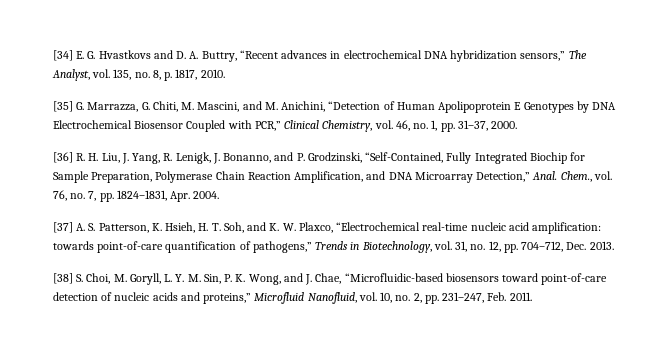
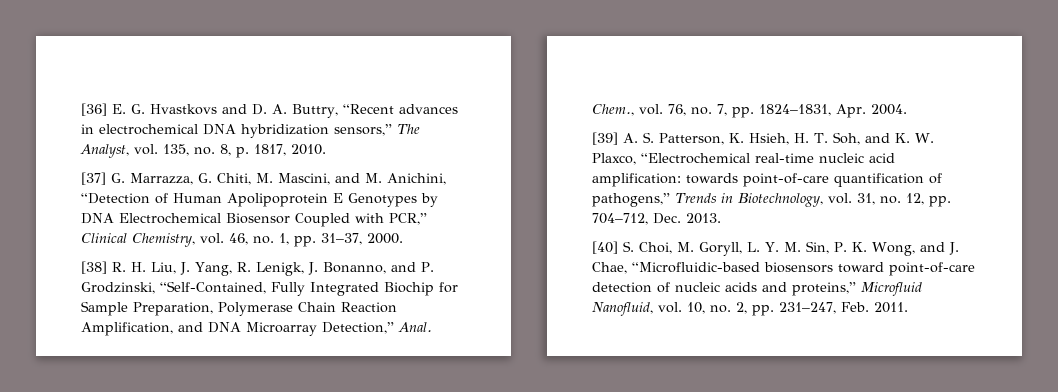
- [34] E. G. Hvastkovs and D. A. Buttry, “Recent advances in electrochemical DNA hybridization sensors,” The Analyst, vol. 135, no. 8, p. 1817, 2010.
+ [36] E. G. Hvastkovs and D. A. Buttry, “Recent advances in electrochemical DNA hybridization sensors,” The Analyst, vol. 135, no. 8, p. 1817, 2010.
- [35] G. Marrazza, G. Chiti, M. Mascini, and M. Anichini, “Detection of Human Apolipoprotein E Genotypes by DNA Electrochemical Biosensor Coupled with PCR,” Clinical Chemistry, vol. 46, no. 1, pp. 31–37, 2000.
+ [37] G. Marrazza, G. Chiti, M. Mascini, and M. Anichini, “Detection of Human Apolipoprotein E Genotypes by DNA Electrochemical Biosensor Coupled with PCR,” Clinical Chemistry, vol. 46, no. 1, pp. 31–37, 2000.
- [36] R. H. Liu, J. Yang, R. Lenigk, J. Bonanno, and P. Grodzinski, “Self-Contained, Fully Integrated Biochip for Sample Preparation, Polymerase Chain Reaction Amplification, and DNA Microarray Detection,” Anal.
+ [38] R. H. Liu, J. Yang, R. Lenigk, J. Bonanno, and P. Grodzinski, “Self-Contained, Fully Integrated Biochip for Sample Preparation, Polymerase Chain Reaction Amplification, and DNA Microarray Detection,” Anal.
- [37] A. S. Patterson, K. Hsieh, H. T. Soh, and K. W. Plaxco, “Electrochemical real-time nucleic acid amplification: towards point-of-care quantification of pathogens,” Trends in Biotechnology, vol. 31, no. 12, pp. 704–712, Dec. 2013.
+ [39] A. S. Patterson, K. Hsieh, H. T. Soh, and K. W. Plaxco, “Electrochemical real-time nucleic acid amplification: towards point-of-care quantification of pathogens,” Trends in Biotechnology, vol. 31, no. 12, pp. 704–712, Dec. 2013.
- [38] S. Choi, M. Goryll, L. Y. M. Sin, P. K. Wong, and J. Chae, “Microfluidic-based biosensors toward point-of-care detection of nucleic acids and proteins,” Microfluid Nanofluid, vol. 10, no. 2, pp. 231–247, Feb. 2011.
+ [40] S. Choi, M. Goryll, L. Y. M. Sin, P. K. Wong, and J. Chae, “Microfluidic-based biosensors toward point-of-care detection of nucleic acids and proteins,” Microfluid Nanofluid, vol. 10, no. 2, pp. 231–247, Feb. 2011.

